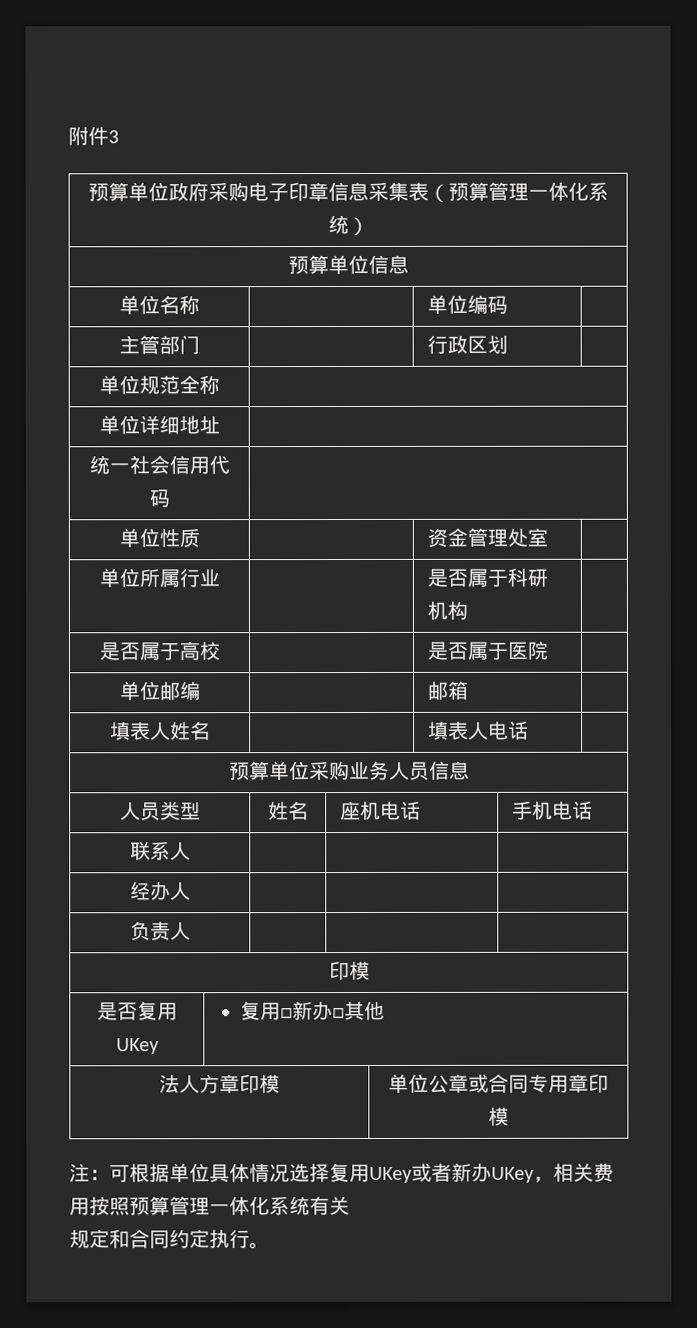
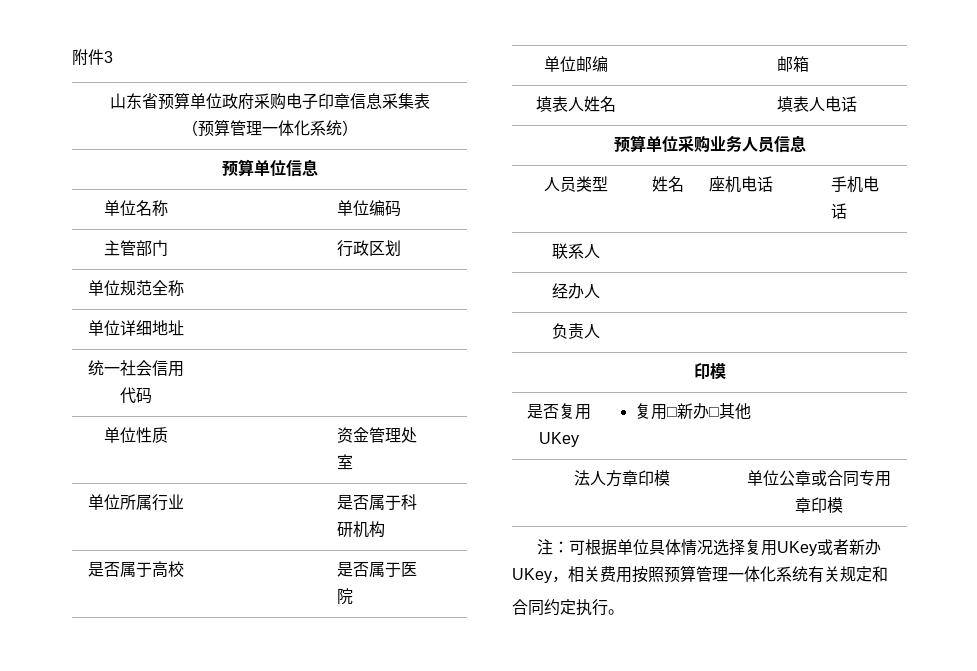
- 预算单位政府采购电子印章信息采集表（预算管理一体化系统）
+ 山东省预算单位政府采购电子印章信息采集表
+ （预算管理一体化系统）
- 注：可根据单位具体情况选择复用UKey或者新办UKey，相关费用按照预算管理一体化系统有关
- 规定和合同约定执行。
+ 注：可根据单位具体情况选择复用UKey或者新办UKey，相关费用按照预算管理一体化系统有关规定和
+ 合同约定执行。

